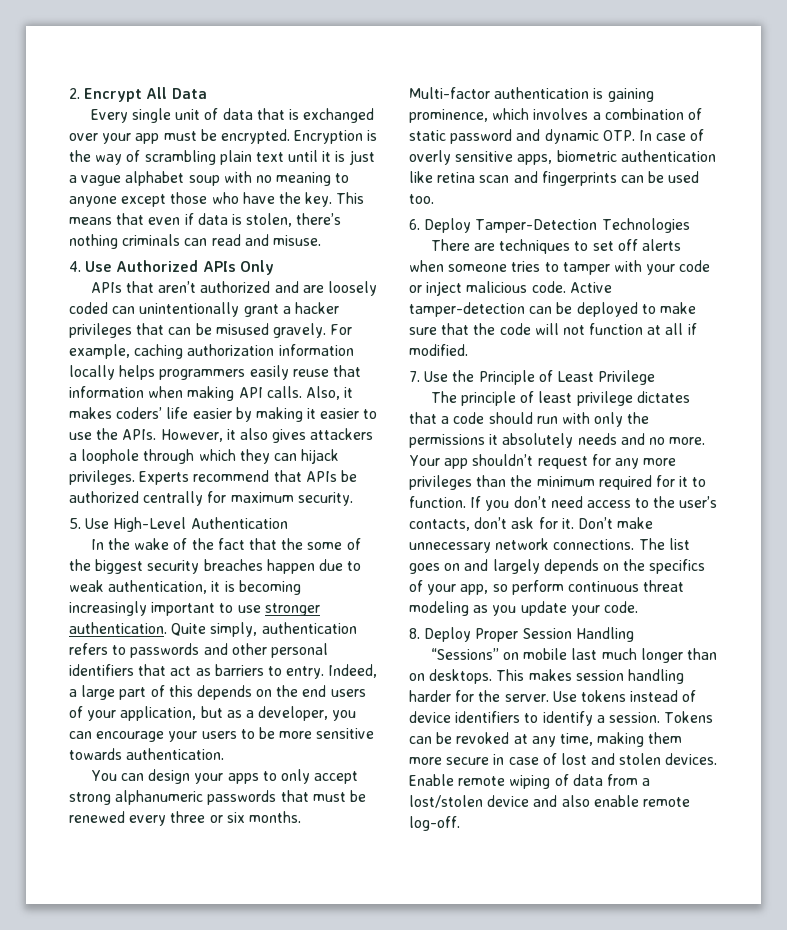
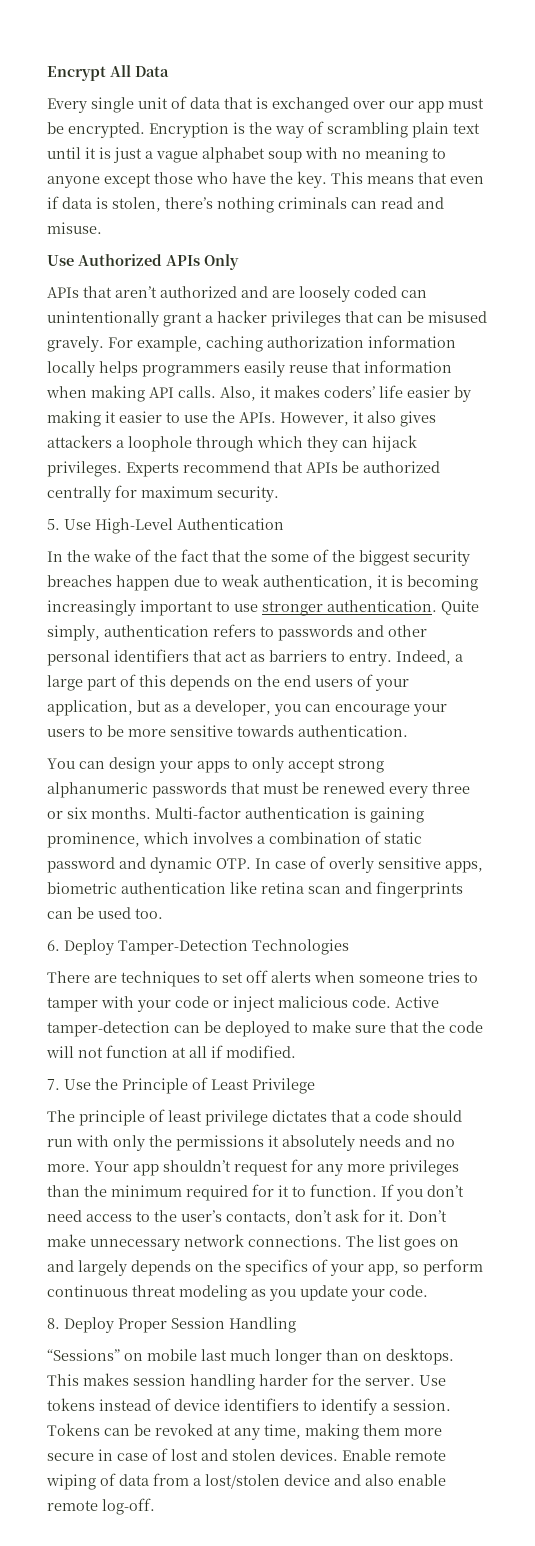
- 2. Encrypt All Data
+ Encrypt All Data
- Every single unit of data that is exchanged over your app must be encrypted.
+ Every single unit of data that is exchanged over our app must be encrypted.
- 4. Use Authorized APIs Only
+ Use Authorized APIs Only

